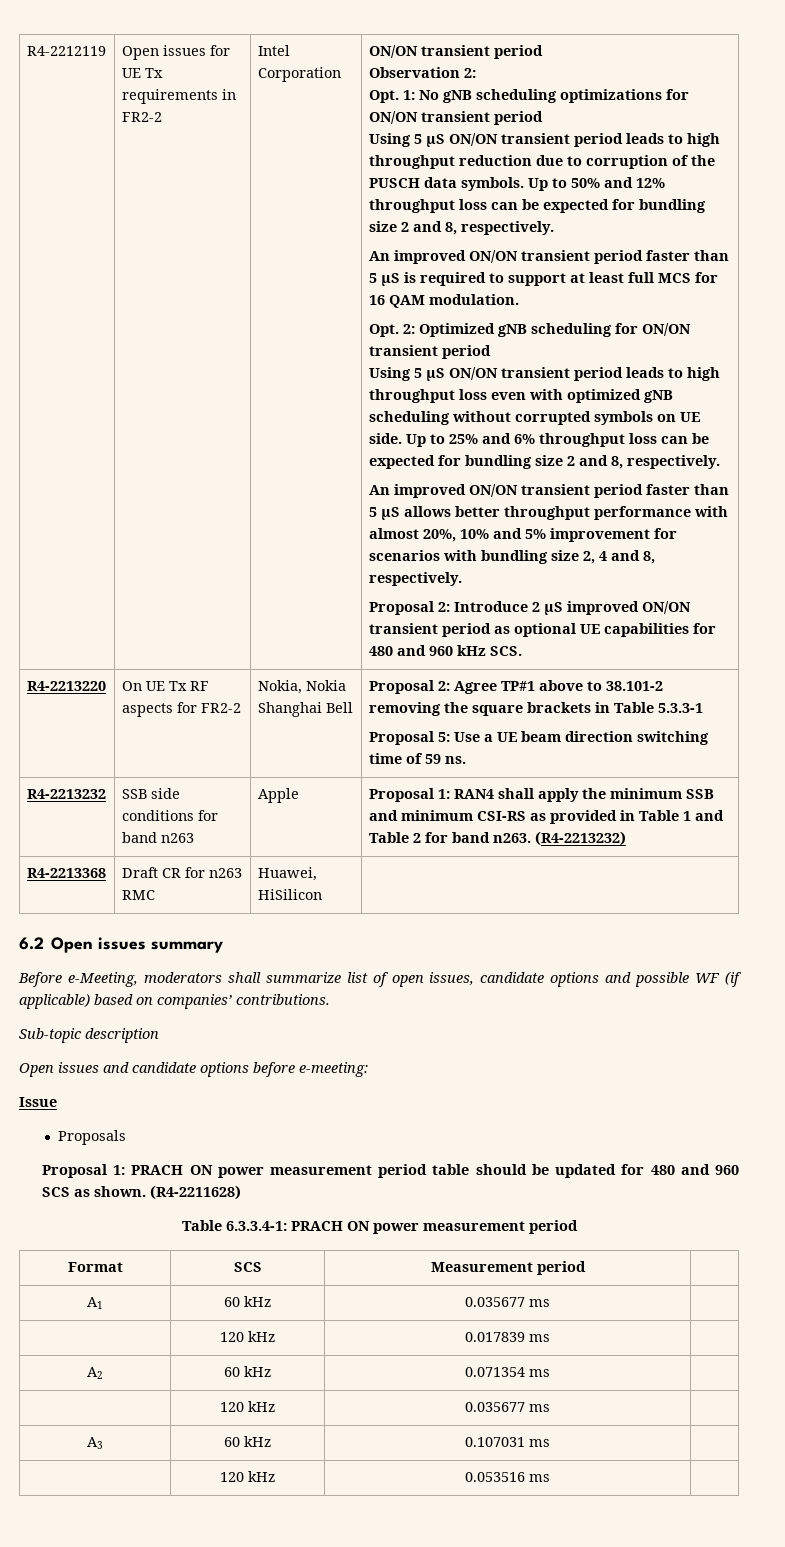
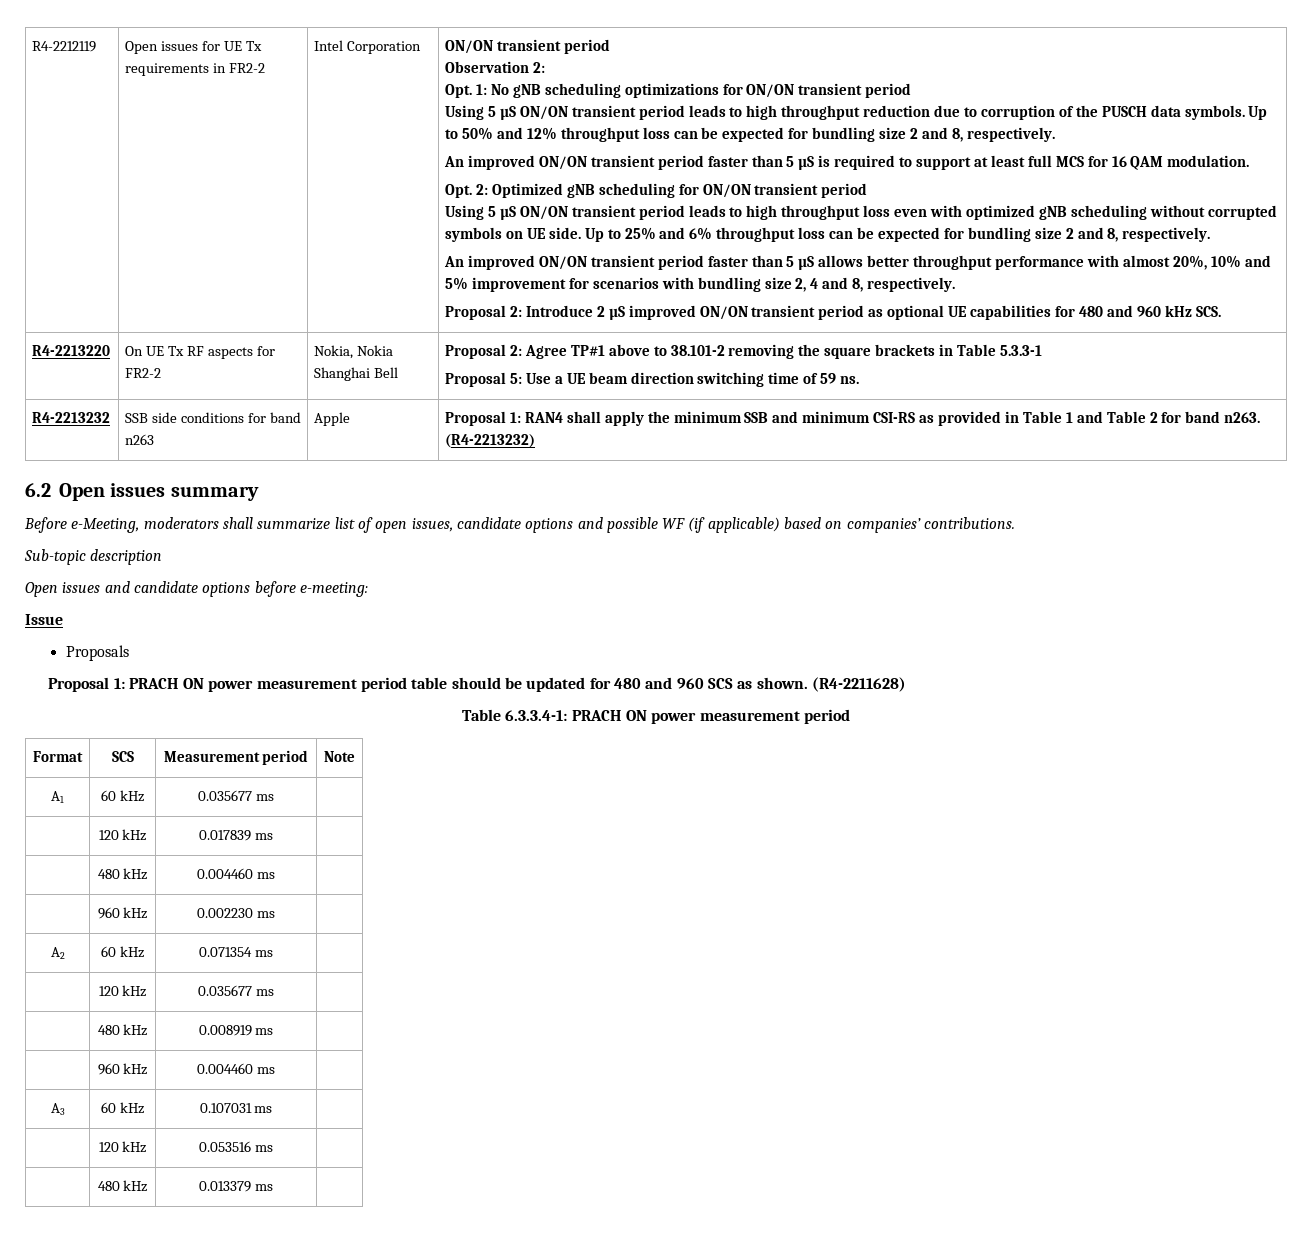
- R4-2213368 | Draft CR for n263 RMC | Huawei, HiSilicon |
- Format | SCS | Measurement period |
+ Format | SCS | Measurement period | Note
+ | 480 kHz | 0.004460 ms |
+ | 960 kHz | 0.002230 ms |
+ | 480 kHz | 0.008919 ms |
+ | 960 kHz | 0.004460 ms |
+ | 480 kHz | 0.013379 ms |

